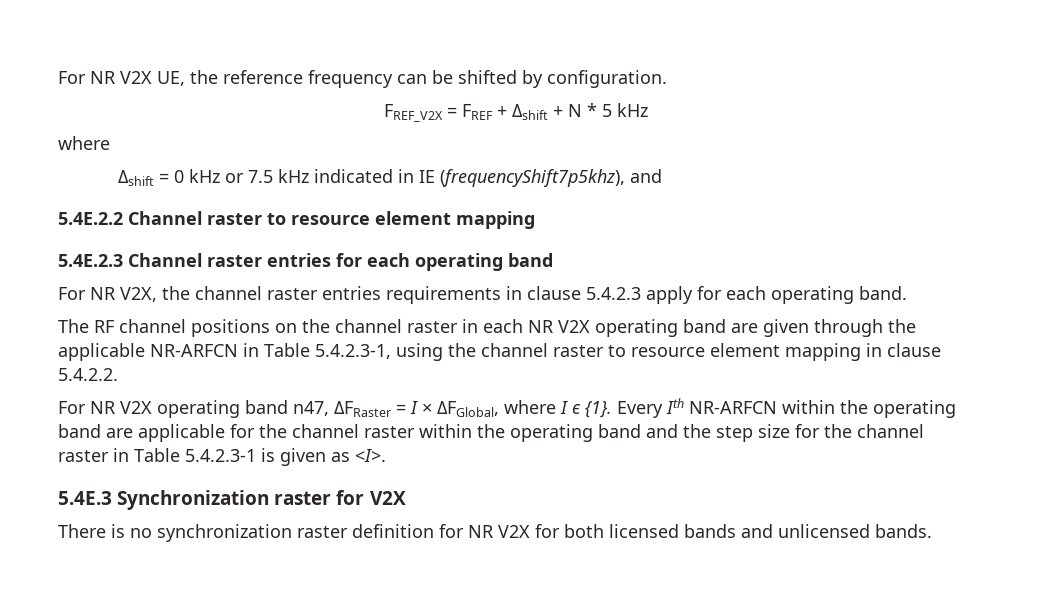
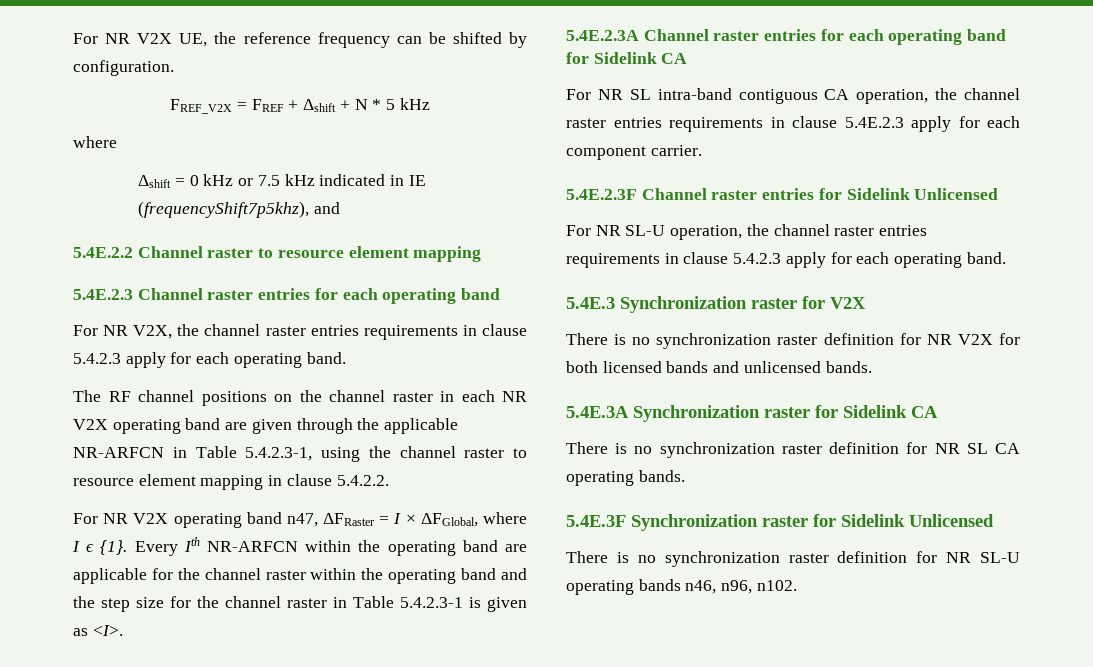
+ 5.4E.2.3A Channel raster entries for each operating band for Sidelink CA
+ For NR SL intra-band contiguous CA operation, the channel raster entries requirements in clause 5.4E.2.3 apply for each component carrier.
+ 5.4E.2.3F Channel raster entries for Sidelink Unlicensed
+ For NR SL-U operation, the channel raster entries requirements in clause 5.4.2.3 apply for each operating band.
+ 5.4E.3A Synchronization raster for Sidelink CA
+ There is no synchronization raster definition for NR SL CA operating bands.
+ 5.4E.3F Synchronization raster for Sidelink Unlicensed
+ There is no synchronization raster definition for NR SL-U operating bands n46, n96, n102.

